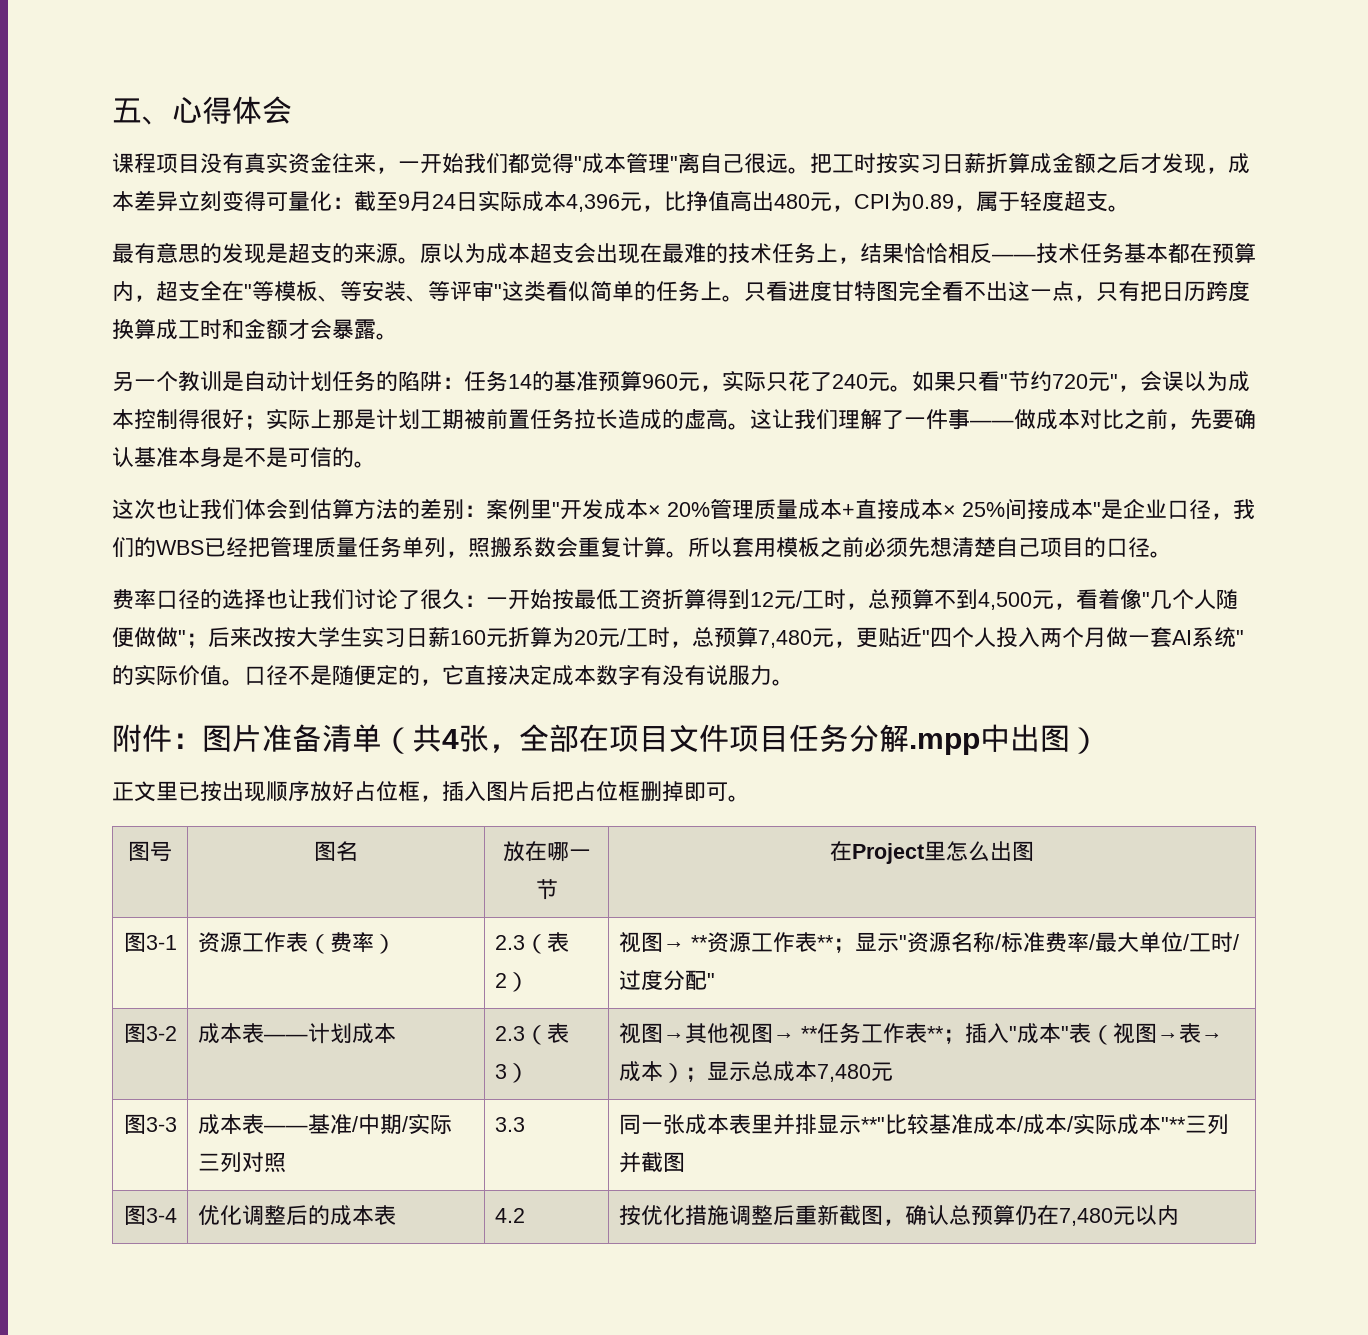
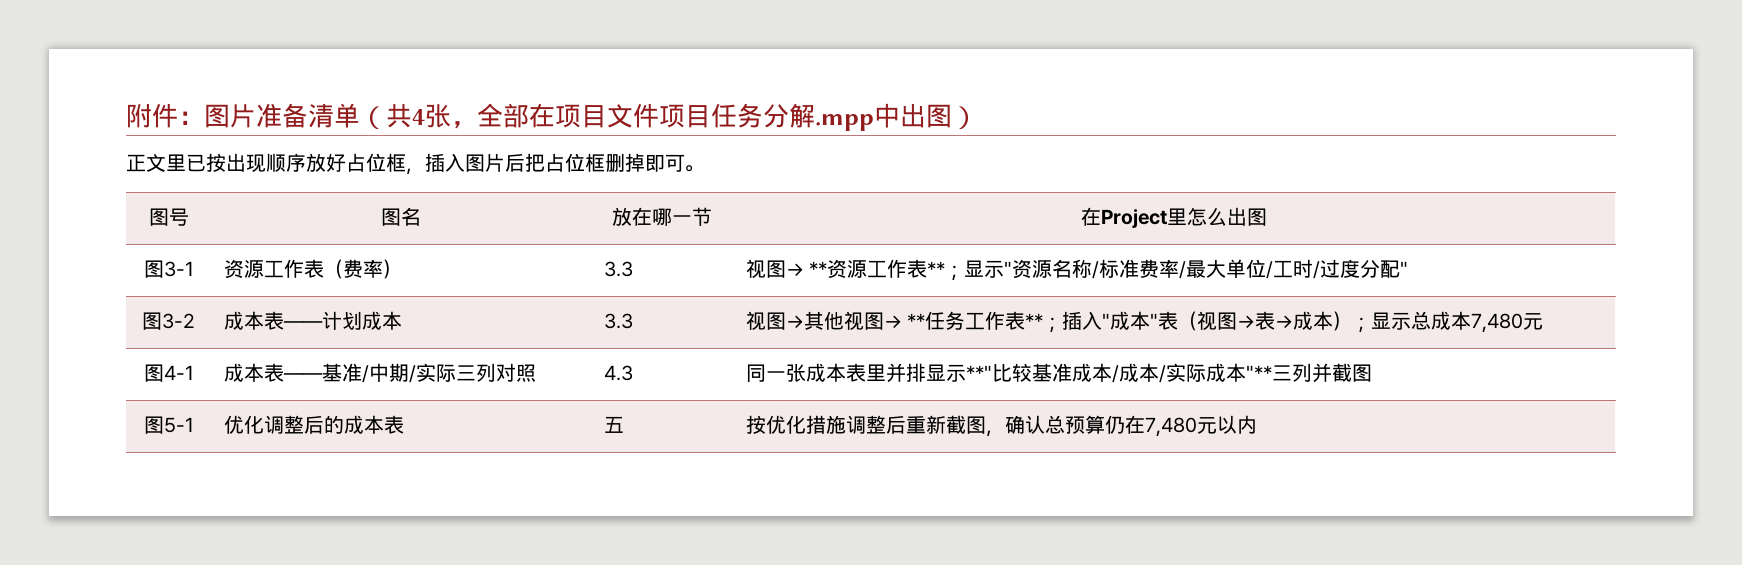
- 五、心得体会
- 课程项目没有真实资金往来，一开始我们都觉得"成本管理"离自己很远。把工时按实习日薪折算成金额之后才发现，成本差异立刻变得可量化：截至9月24日实际成本4,396元，比挣值高出480元，CPI为0.89，属于轻度超支。
- 最有意思的发现是超支的来源。原以为成本超支会出现在最难的技术任务上，结果恰恰相反——技术任务基本都在预算内，超支全在"等模板、等安装、等评审"这类看似简单的任务上。只看进度甘特图完全看不出这一点，只有把日历跨度换算成工时和金额才会暴露。
- 另一个教训是自动计划任务的陷阱：任务14的基准预算960元，实际只花了240元。如果只看"节约720元"，会误以为成本控制得很好；实际上那是计划工期被前置任务拉长造成的虚高。这让我们理解了一件事——做成本对比之前，先要确认基准本身是不是可信的。
- 这次也让我们体会到估算方法的差别：案例里"开发成本× 20%管理质量成本+直接成本× 25%间接成本"是企业口径，我们的WBS已经把管理质量任务单列，照搬系数会重复计算。所以套用模板之前必须先想清楚自己项目的口径。
- 费率口径的选择也让我们讨论了很久：一开始按最低工资折算得到12元/工时，总预算不到4,500元，看着像"几个人随便做做"；后来改按大学生实习日薪160元折算为20元/工时，总预算7,480元，更贴近"四个人投入两个月做一套AI系统"的实际价值。口径不是随便定的，它直接决定成本数字有没有说服力。
- 图3-1 | 资源工作表（费率） | 2.3（表2） | 视图→ **资源工作表**；显示"资源名称/标准费率/最大单位/工时/过度分配"
+ 图3-1 | 资源工作表（费率） | 3.3 | 视图→ **资源工作表**；显示"资源名称/标准费率/最大单位/工时/过度分配"
- 图3-2 | 成本表——计划成本 | 2.3（表3） | 视图→其他视图→ **任务工作表**；插入"成本"表（视图→表→成本）；显示总成本7,480元
+ 图3-2 | 成本表——计划成本 | 3.3 | 视图→其他视图→ **任务工作表**；插入"成本"表（视图→表→成本）；显示总成本7,480元
- 图3-3 | 成本表——基准/中期/实际三列对照 | 3.3 | 同一张成本表里并排显示**"比较基准成本/成本/实际成本"**三列并截图
+ 图4-1 | 成本表——基准/中期/实际三列对照 | 4.3 | 同一张成本表里并排显示**"比较基准成本/成本/实际成本"**三列并截图
- 图3-4 | 优化调整后的成本表 | 4.2 | 按优化措施调整后重新截图，确认总预算仍在7,480元以内
+ 图5-1 | 优化调整后的成本表 | 五 | 按优化措施调整后重新截图，确认总预算仍在7,480元以内

